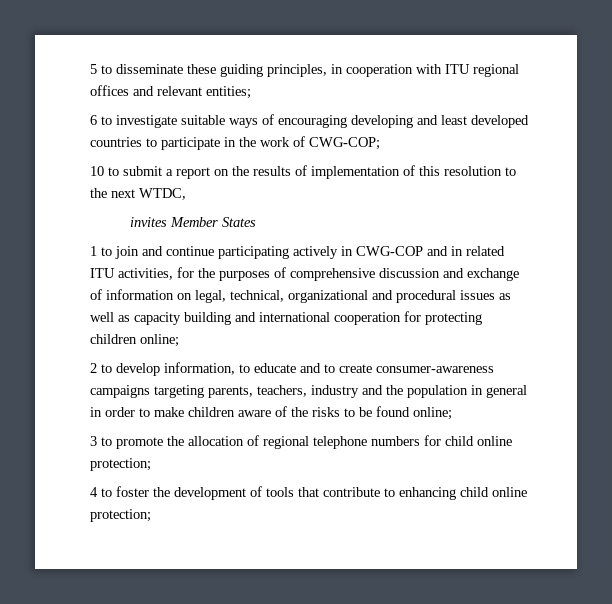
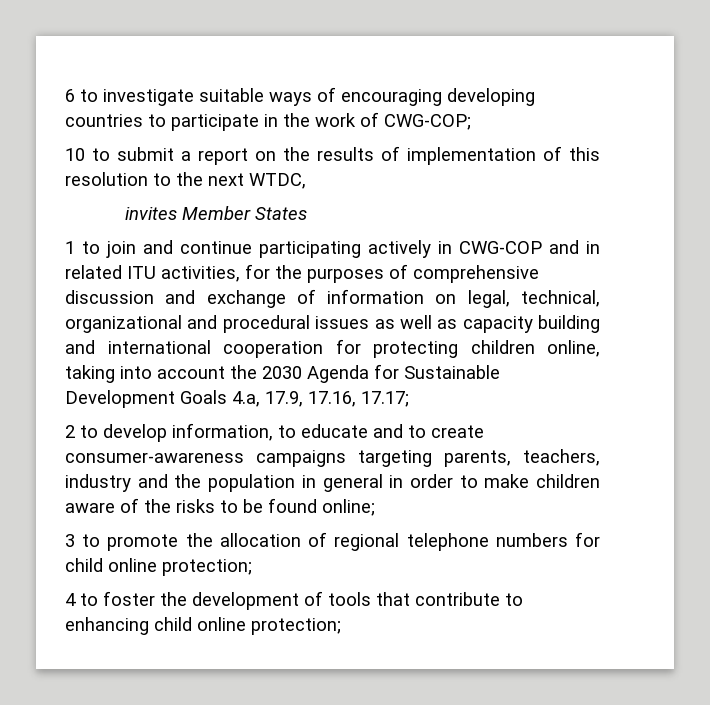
- 5 to disseminate these guiding principles, in cooperation with ITU regional offices and relevant entities;
- 6 to investigate suitable ways of encouraging developing and least developed countries to participate in the work of CWG-COP;
+ 6 to investigate suitable ways of encouraging developing countries to participate in the work of CWG-COP;
- 1 to join and continue participating actively in CWG-COP and in related ITU activities, for the purposes of comprehensive discussion and exchange of information on legal, technical, organizational and procedural issues as well as capacity building and international cooperation for protecting children online;
+ 1 to join and continue participating actively in CWG-COP and in related ITU activities, for the purposes of comprehensive discussion and exchange of information on legal, technical, organizational and procedural issues as well as capacity building and international cooperation for protecting children online, taking into account the 2030 Agenda for Sustainable Development Goals 4.a, 17.9, 17.16, 17.17;

